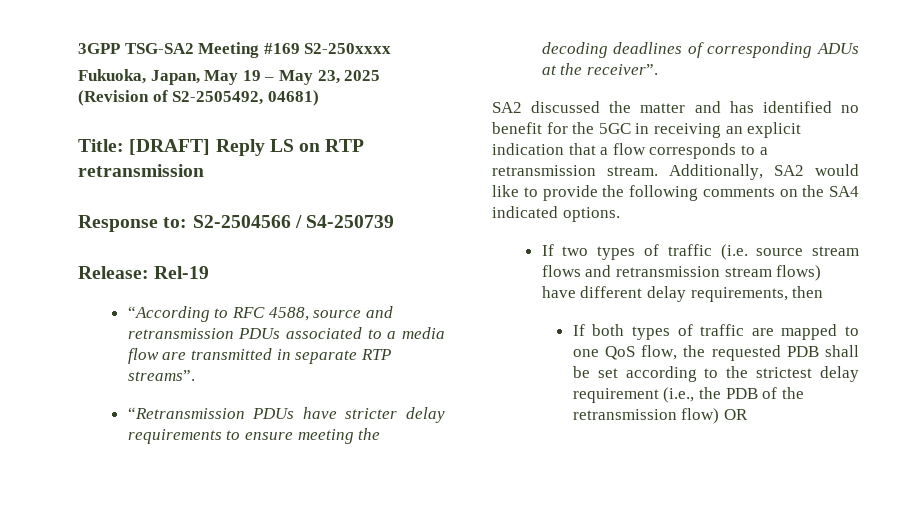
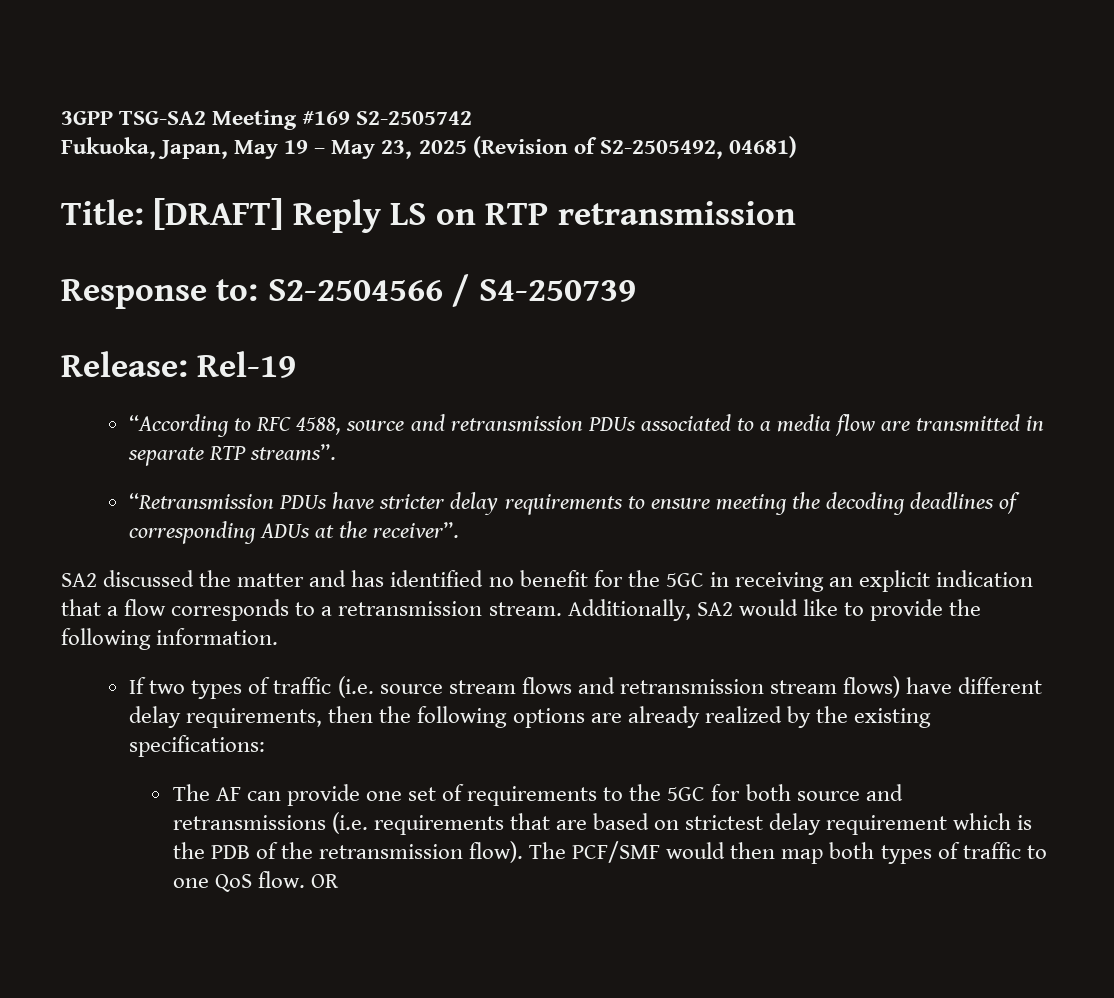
- 3GPP TSG-SA2 Meeting #169 S2-250xxxx
+ 3GPP TSG-SA2 Meeting #169 S2-2505742
- Additionally, SA2 would like to provide the following comments on the SA4 indicated options.
+ Additionally, SA2 would like to provide the following information.
- If two types of traffic (i.e. source stream flows and retransmission stream flows) have different delay requirements, then
- If both types of traffic are mapped to one QoS flow, the requested PDB shall be set according to the strictest delay requirement (i.e., the PDB of the retransmission flow) OR
+ If two types of traffic (i.e. source stream flows and retransmission stream flows) have different delay requirements, then the following options are already realized by the existing specifications:
+ The AF can provide one set of requirements to the 5GC for both source and retransmissions (i.e. requirements that are based on strictest delay requirement which is the PDB of the retransmission flow). The PCF/SMF would then map both types of traffic to one QoS flow. OR

